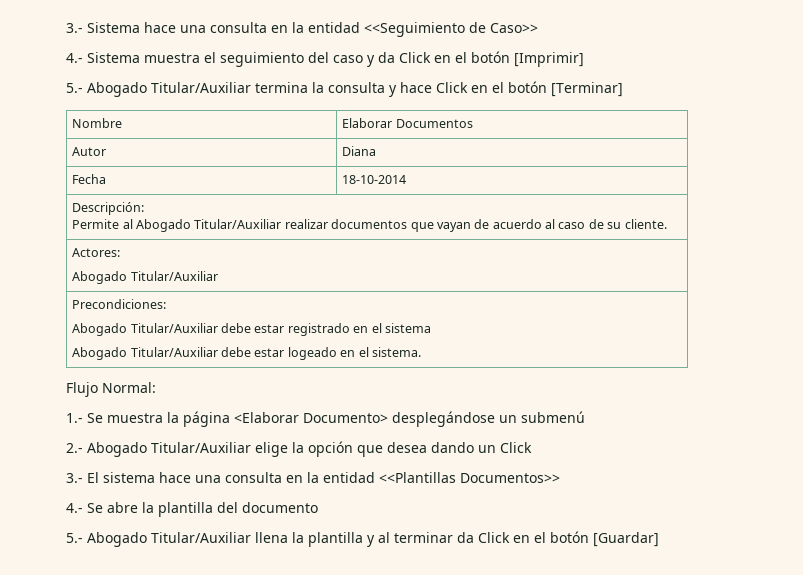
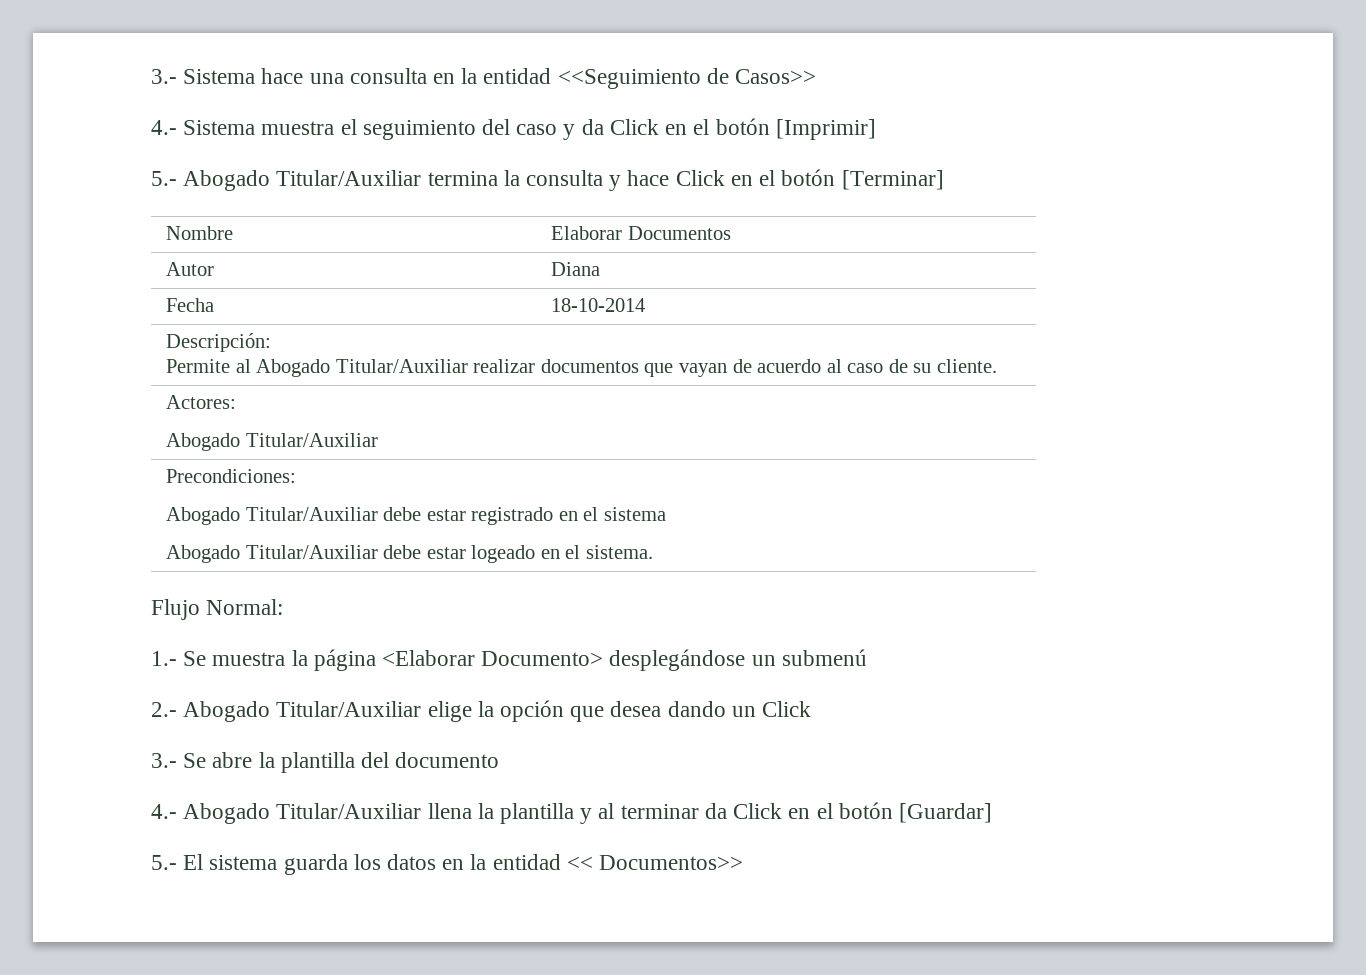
- 3.- Sistema hace una consulta en la entidad <<Seguimiento de Caso>>
+ 3.- Sistema hace una consulta en la entidad <<Seguimiento de Casos>>
- 3.- El sistema hace una consulta en la entidad <<Plantillas Documentos>>
- 4.- Se abre la plantilla del documento
+ 3.- Se abre la plantilla del documento
- 5.- Abogado Titular/Auxiliar llena la plantilla y al terminar da Click en el botón [Guardar]
+ 4.- Abogado Titular/Auxiliar llena la plantilla y al terminar da Click en el botón [Guardar]
+ 5.- El sistema guarda los datos en la entidad << Documentos>>

